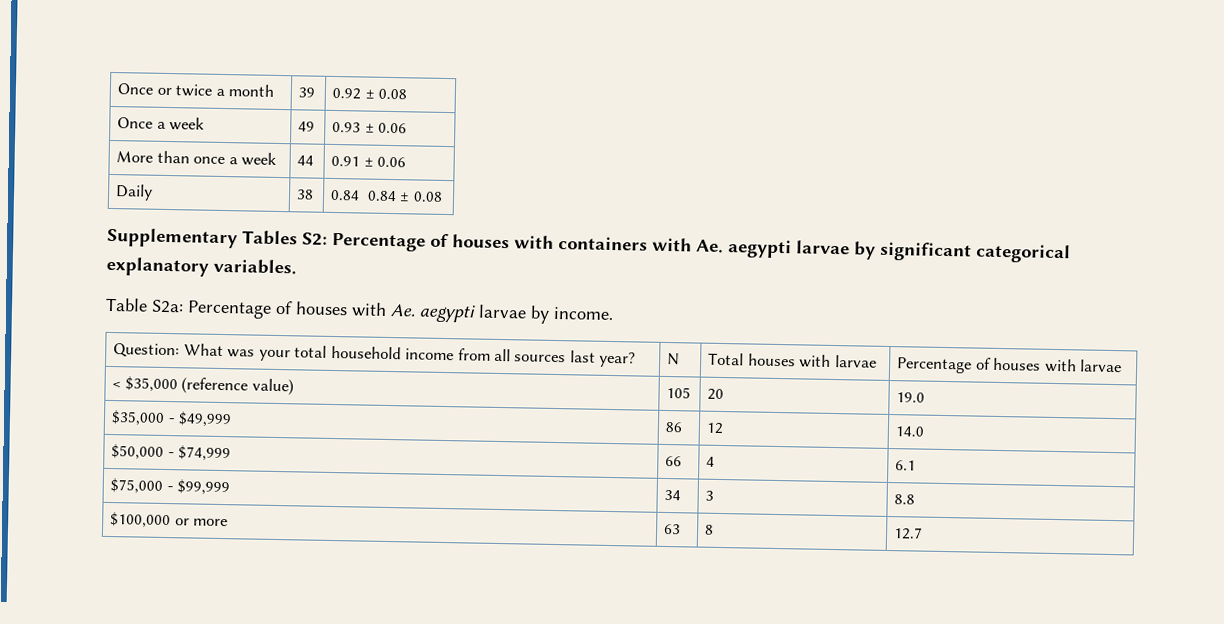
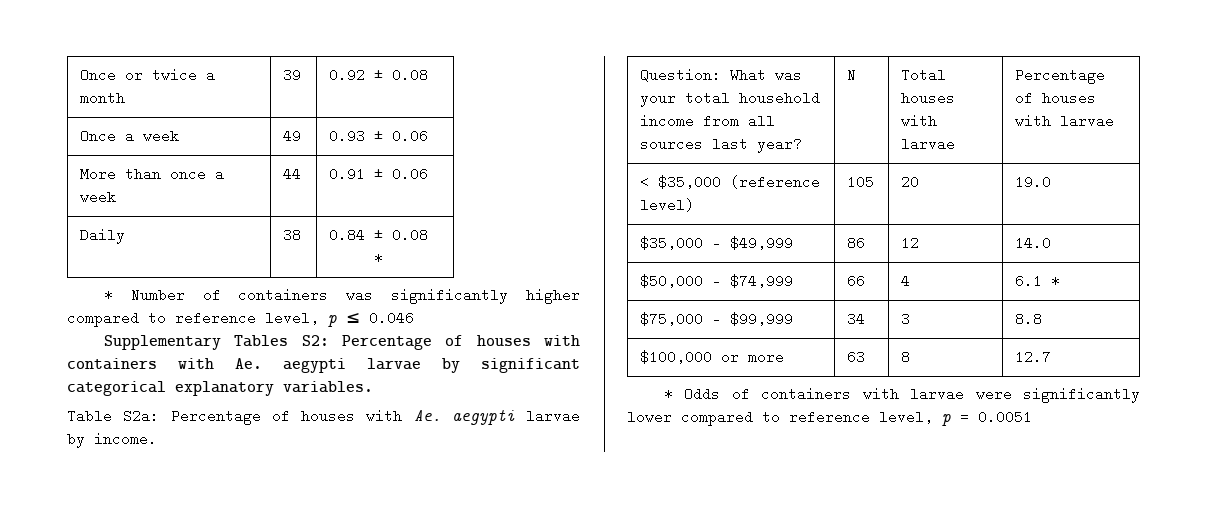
- Daily | 38 | 0.84 0.84 ± 0.08
+ Daily | 38 | 0.84 ± 0.08 *
+ * Number of containers was significantly higher compared to reference level, p ≤ 0.046
- < $35,000 (reference value) | 105 | 20 | 19.0
+ < $35,000 (reference level) | 105 | 20 | 19.0
- $50,000 - $74,999 | 66 | 4 | 6.1
+ $50,000 - $74,999 | 66 | 4 | 6.1 *
+ * Odds of containers with larvae were significantly lower compared to reference level, p = 0.0051

